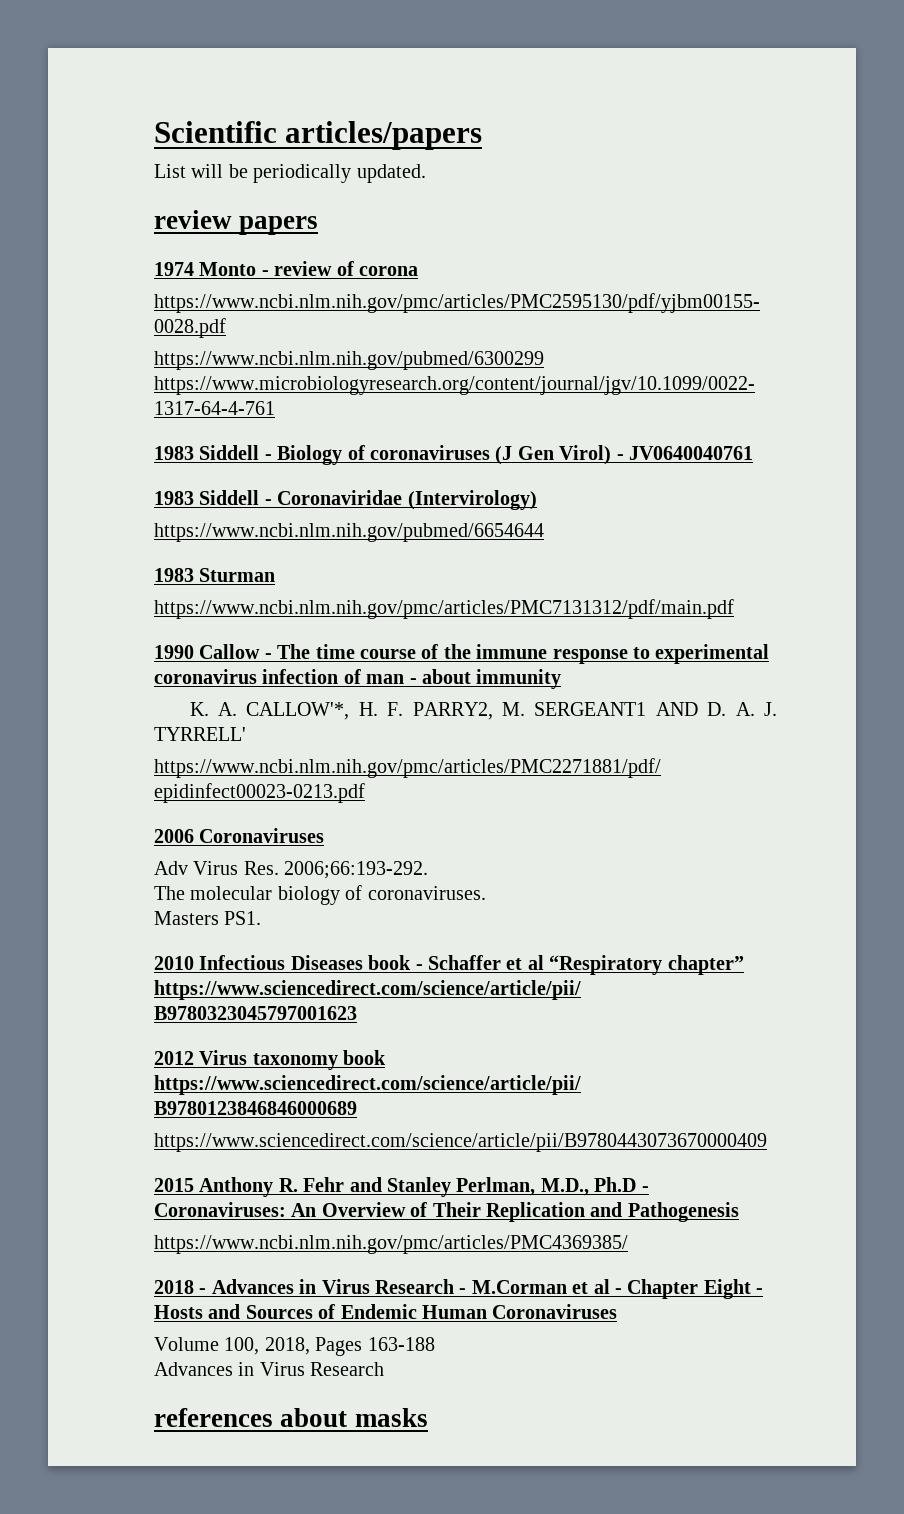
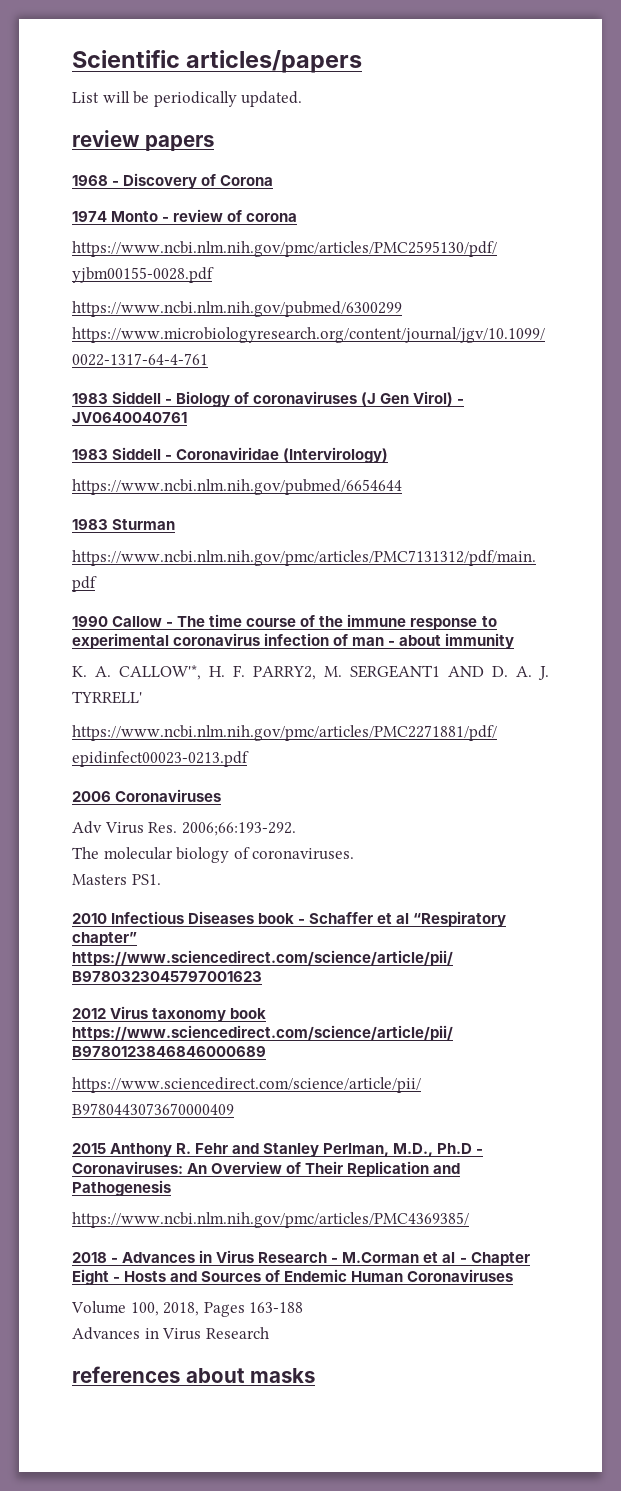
+ 1968 - Discovery of Corona

